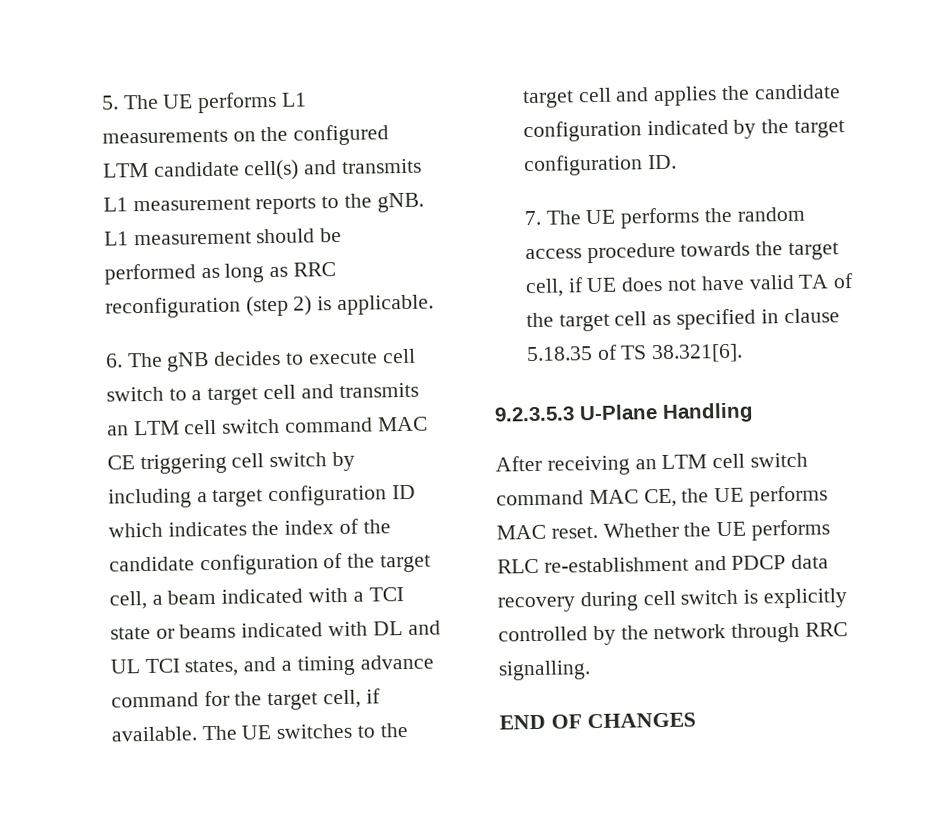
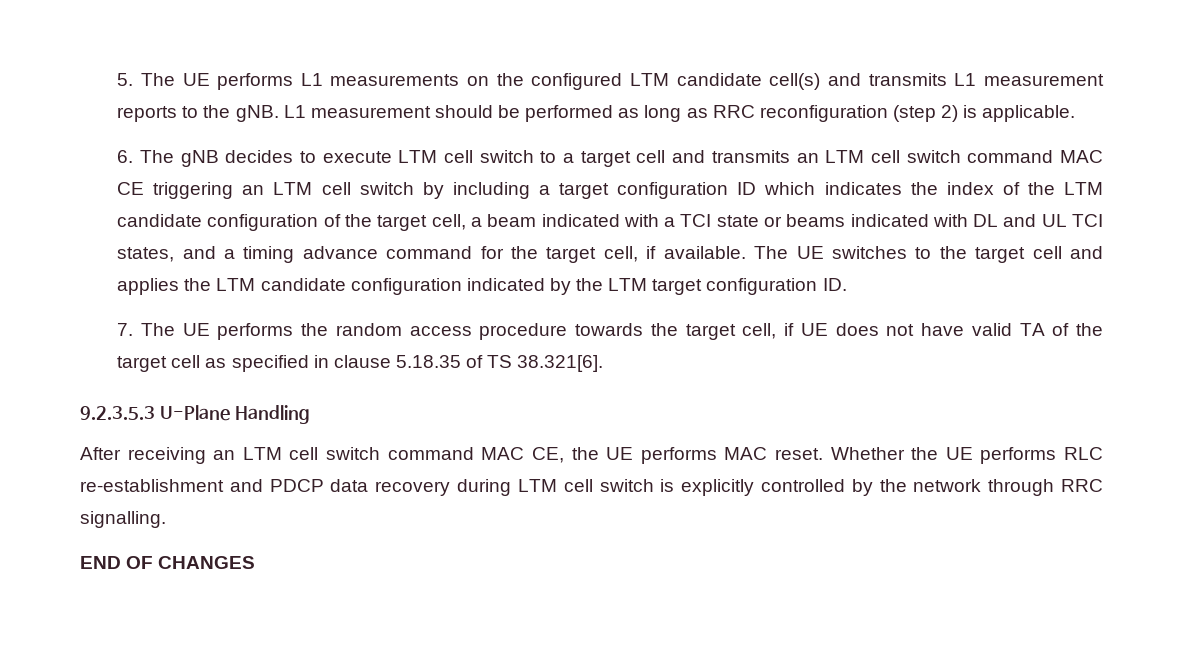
- 6. The gNB decides to execute cell switch to a target cell and transmits an LTM cell switch command MAC CE triggering cell switch by including a target configuration ID which indicates the index of the candidate configuration of the target cell, a beam indicated with a TCI state or beams indicated with DL and UL TCI states, and a timing advance command for the target cell, if available.
+ 6. The gNB decides to execute LTM cell switch to a target cell and transmits an LTM cell switch command MAC CE triggering an LTM cell switch by including a target configuration ID which indicates the index of the LTM candidate configuration of the target cell, a beam indicated with a TCI state or beams indicated with DL and UL TCI states, and a timing advance command for the target cell, if available.
- The UE switches to the target cell and applies the candidate configuration indicated by the target configuration ID.
+ The UE switches to the target cell and applies the LTM candidate configuration indicated by the LTM target configuration ID.
- Whether the UE performs RLC re-establishment and PDCP data recovery during cell switch is explicitly controlled by the network through RRC signalling.
+ Whether the UE performs RLC re-establishment and PDCP data recovery during LTM cell switch is explicitly controlled by the network through RRC signalling.

